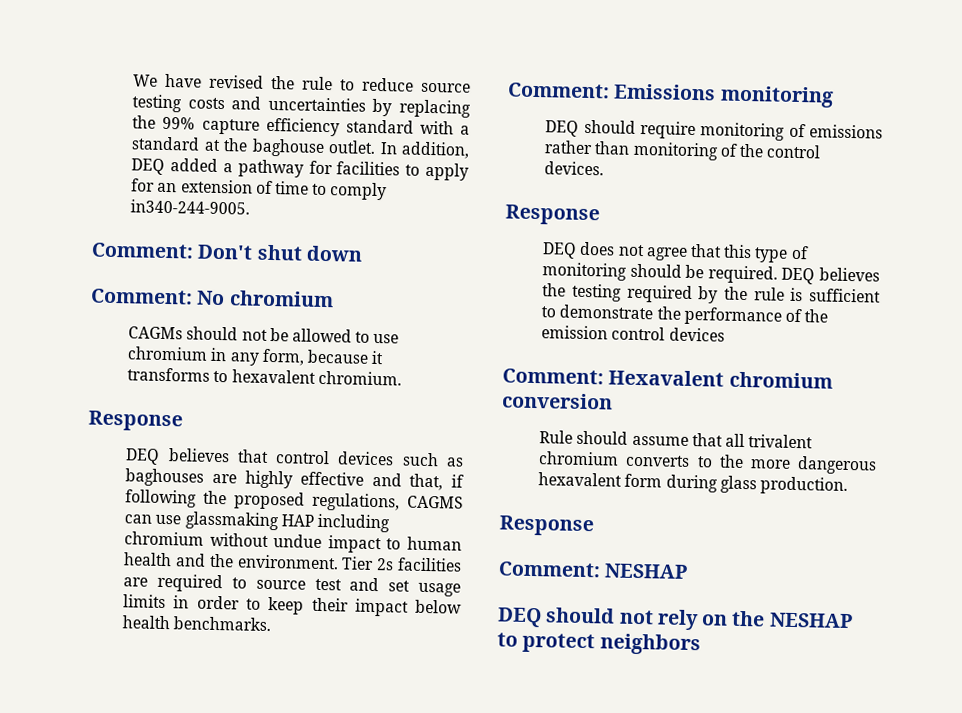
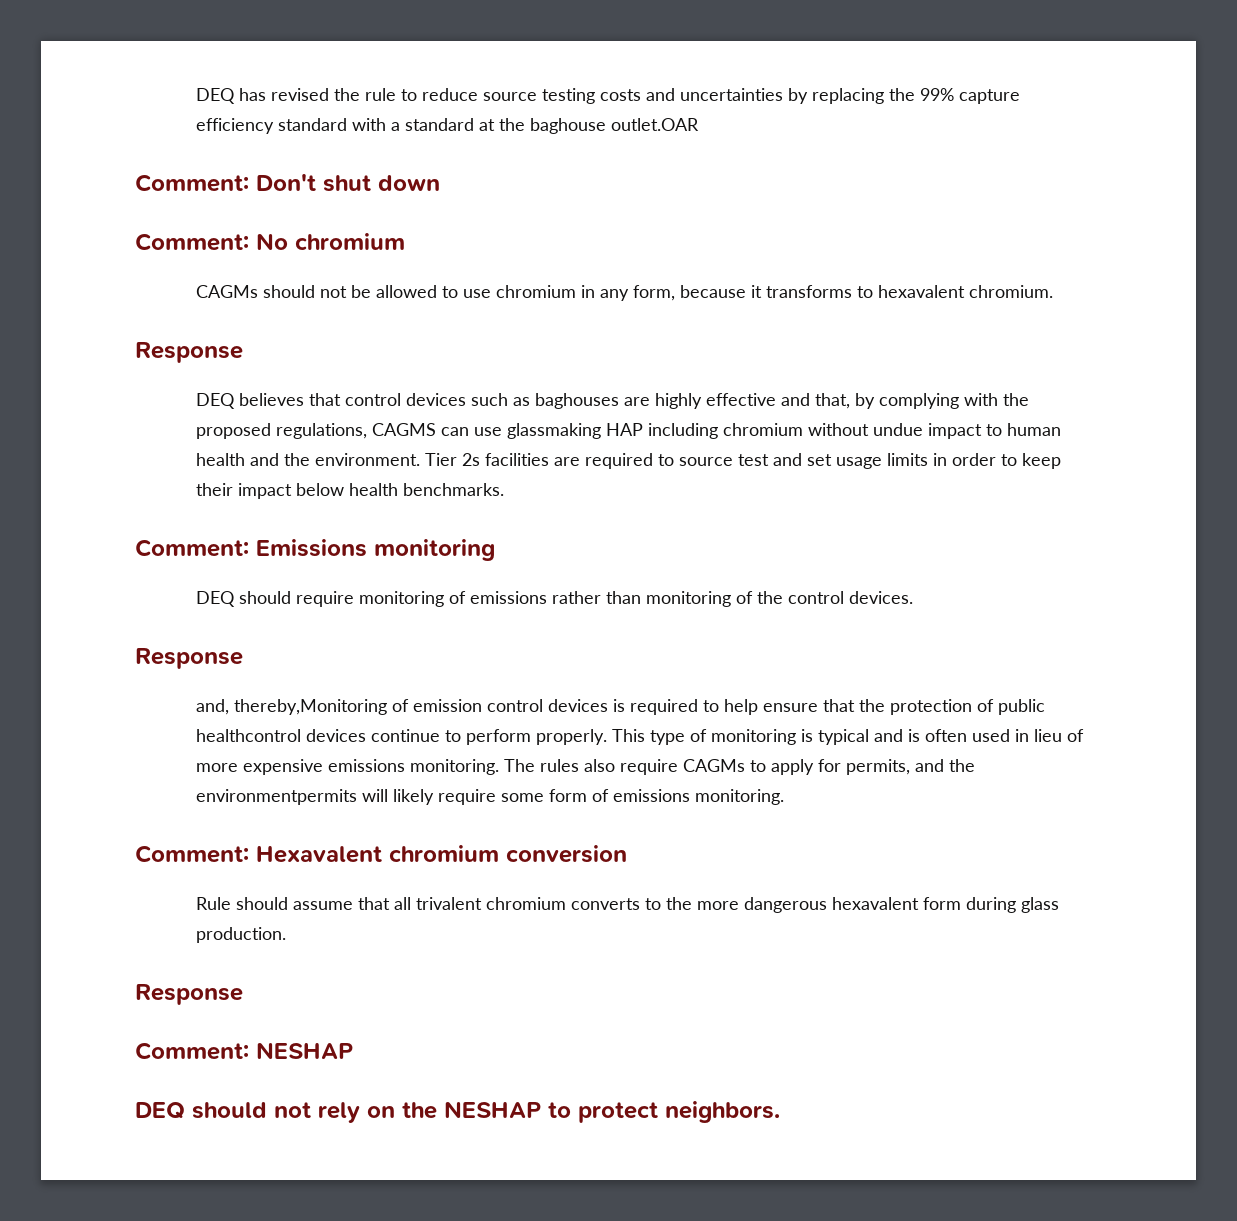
- We have revised the rule to reduce source testing costs and uncertainties by replacing the 99% capture efficiency standard with a standard at the baghouse outlet. In addition, DEQ added a pathway for facilities to apply for an extension of time to comply in340-244-9005.
+ DEQ has revised the rule to reduce source testing costs and uncertainties by replacing the 99% capture efficiency standard with a standard at the baghouse outlet.OAR
- DEQ believes that control devices such as baghouses are highly effective and that, if following the proposed regulations, CAGMS can use glassmaking HAP including chromium without undue impact to human health and the environment.
+ DEQ believes that control devices such as baghouses are highly effective and that, by complying with the proposed regulations, CAGMS can use glassmaking HAP including chromium without undue impact to human health and the environment.
- DEQ does not agree that this type of monitoring should be required. DEQ believes the testing required by the rule is sufficient to demonstrate the performance of the emission control devices
+ and, thereby,Monitoring of emission control devices is required to help ensure that the protection of public healthcontrol devices continue to perform properly. This type of monitoring is typical and is often used in lieu of more expensive emissions monitoring. The rules also require CAGMs to apply for permits, and the environmentpermits will likely require some form of emissions monitoring.
- DEQ should not rely on the NESHAP to protect neighbors
+ DEQ should not rely on the NESHAP to protect neighbors.

